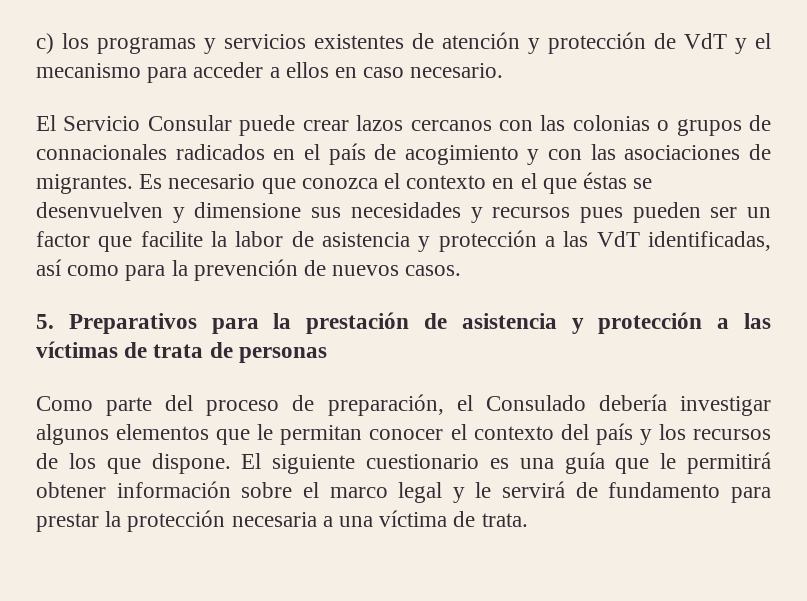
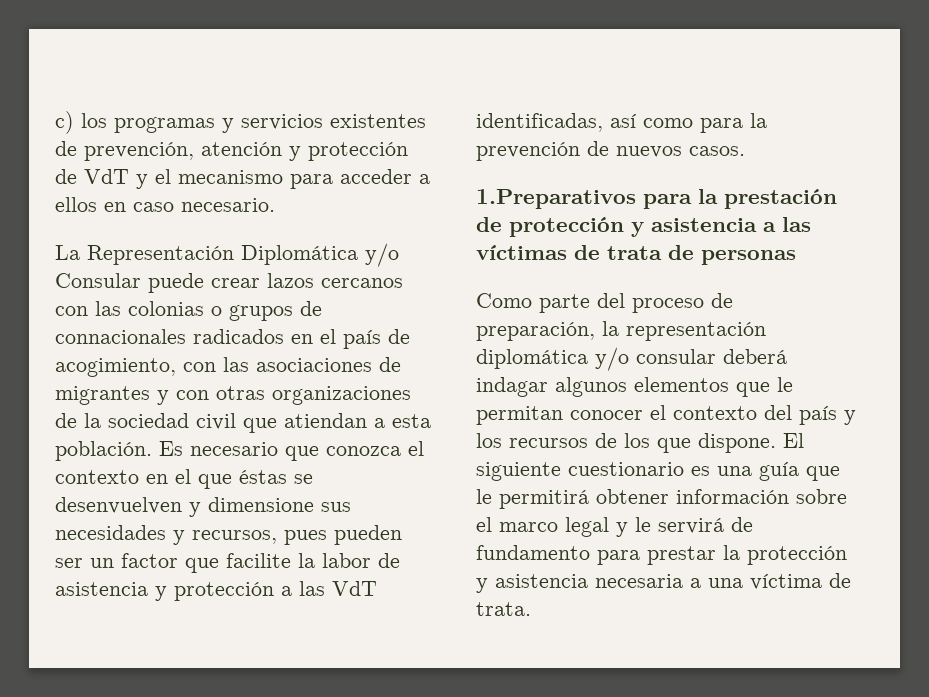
- c) los programas y servicios existentes de atención y protección de VdT y el mecanismo para acceder a ellos en caso necesario.
+ c) los programas y servicios existentes de prevención, atención y protección de VdT y el mecanismo para acceder a ellos en caso necesario.
- El Servicio Consular puede crear lazos cercanos con las colonias o grupos de connacionales radicados en el país de acogimiento y con las asociaciones de migrantes.
+ La Representación Diplomática y/o Consular puede crear lazos cercanos con las colonias o grupos de connacionales radicados en el país de acogimiento, con las asociaciones de migrantes y con otras organizaciones de la sociedad civil que atiendan a esta población.
- Es necesario que conozca el contexto en el que éstas se desenvuelven y dimensione sus necesidades y recursos pues pueden ser un factor que facilite la labor de asistencia y protección a las VdT identificadas, así como para la prevención de nuevos casos.
+ Es necesario que conozca el contexto en el que éstas se desenvuelven y dimensione sus necesidades y recursos, pues pueden ser un factor que facilite la labor de asistencia y protección a las VdT identificadas, así como para la prevención de nuevos casos.
- 5. Preparativos para la prestación de asistencia y protección a las víctimas de trata de personas
+ 1.Preparativos para la prestación de protección y asistencia a las víctimas de trata de personas
- Como parte del proceso de preparación, el Consulado debería investigar algunos elementos que le permitan conocer el contexto del país y los recursos de los que dispone.
+ Como parte del proceso de preparación, la representación diplomática y/o consular deberá indagar algunos elementos que le permitan conocer el contexto del país y los recursos de los que dispone.
- El siguiente cuestionario es una guía que le permitirá obtener información sobre el marco legal y le servirá de fundamento para prestar la protección necesaria a una víctima de trata.
+ El siguiente cuestionario es una guía que le permitirá obtener información sobre el marco legal y le servirá de fundamento para prestar la protección y asistencia necesaria a una víctima de trata.

